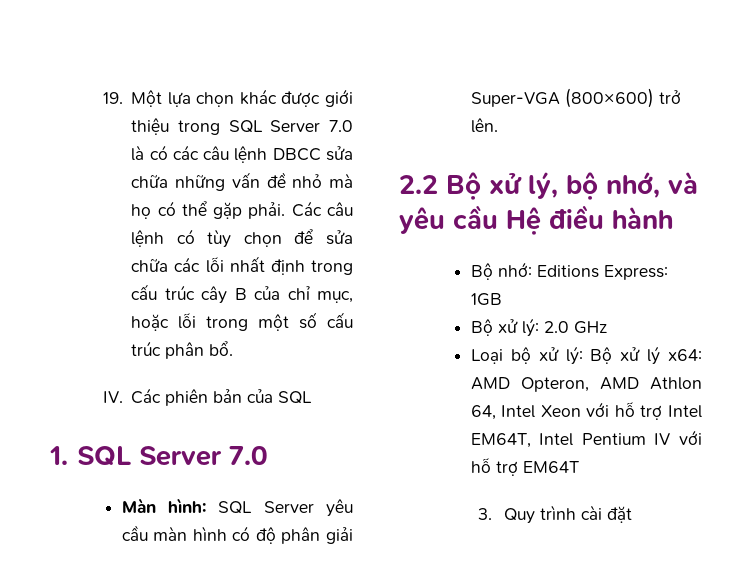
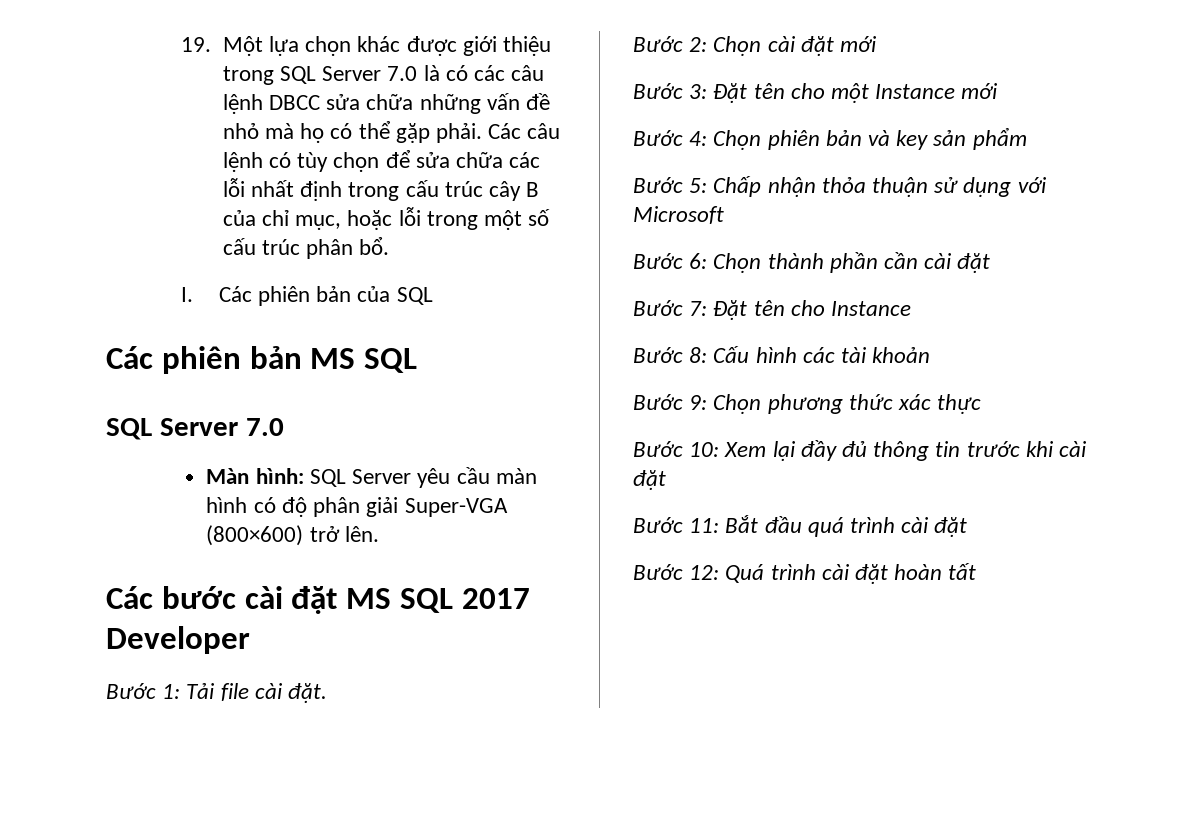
- IV. Các phiên bản của SQL
+ I. Các phiên bản của SQL
- 1. SQL Server 7.0
+ Các phiên bản MS SQL
+ SQL Server 7.0
- 2.2 Bộ xử lý, bộ nhớ, và yêu cầu Hệ điều hành
- Bộ nhớ: Editions Express: 1GB
- Bộ xử lý: 2.0 GHz
- Loại bộ xử lý: Bộ xử lý x64: AMD Opteron, AMD Athlon 64, Intel Xeon với hỗ trợ Intel EM64T, Intel Pentium IV với hỗ trợ EM64T
- 3. Quy trình cài đặt
+ Các bước cài đặt MS SQL 2017 Developer
+ Bước 1: Tải file cài đặt.
+ Bước 2: Chọn cài đặt mới
+ Bước 3: Đặt tên cho một Instance mới
+ Bước 4: Chọn phiên bản và key sản phẩm
+ Bước 5: Chấp nhận thỏa thuận sử dụng với Microsoft
+ Bước 6: Chọn thành phần cần cài đặt
+ Bước 7: Đặt tên cho Instance
+ Bước 8: Cấu hình các tài khoản
+ Bước 9: Chọn phương thức xác thực
+ Bước 10: Xem lại đầy đủ thông tin trước khi cài đặt
+ Bước 11: Bắt đầu quá trình cài đặt
+ Bước 12: Quá trình cài đặt hoàn tất

